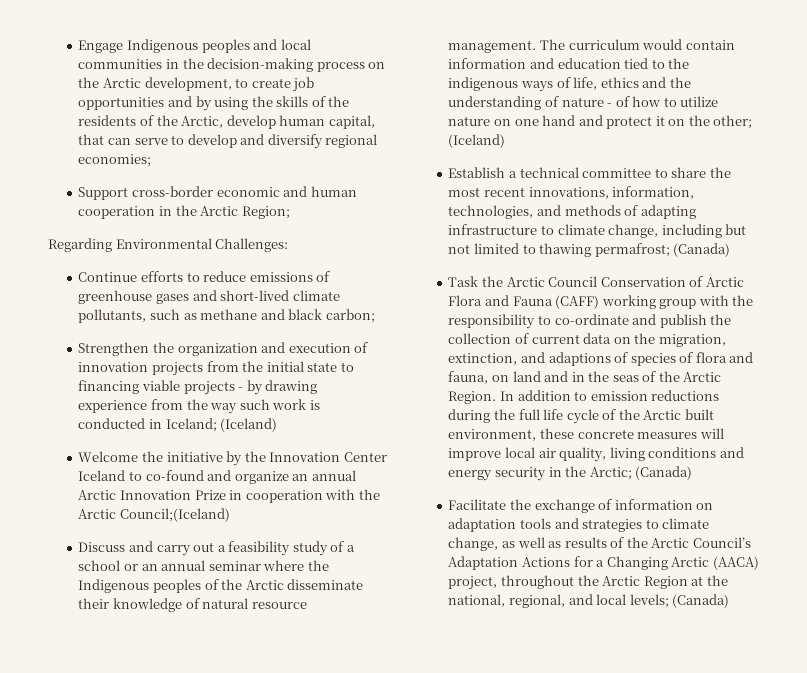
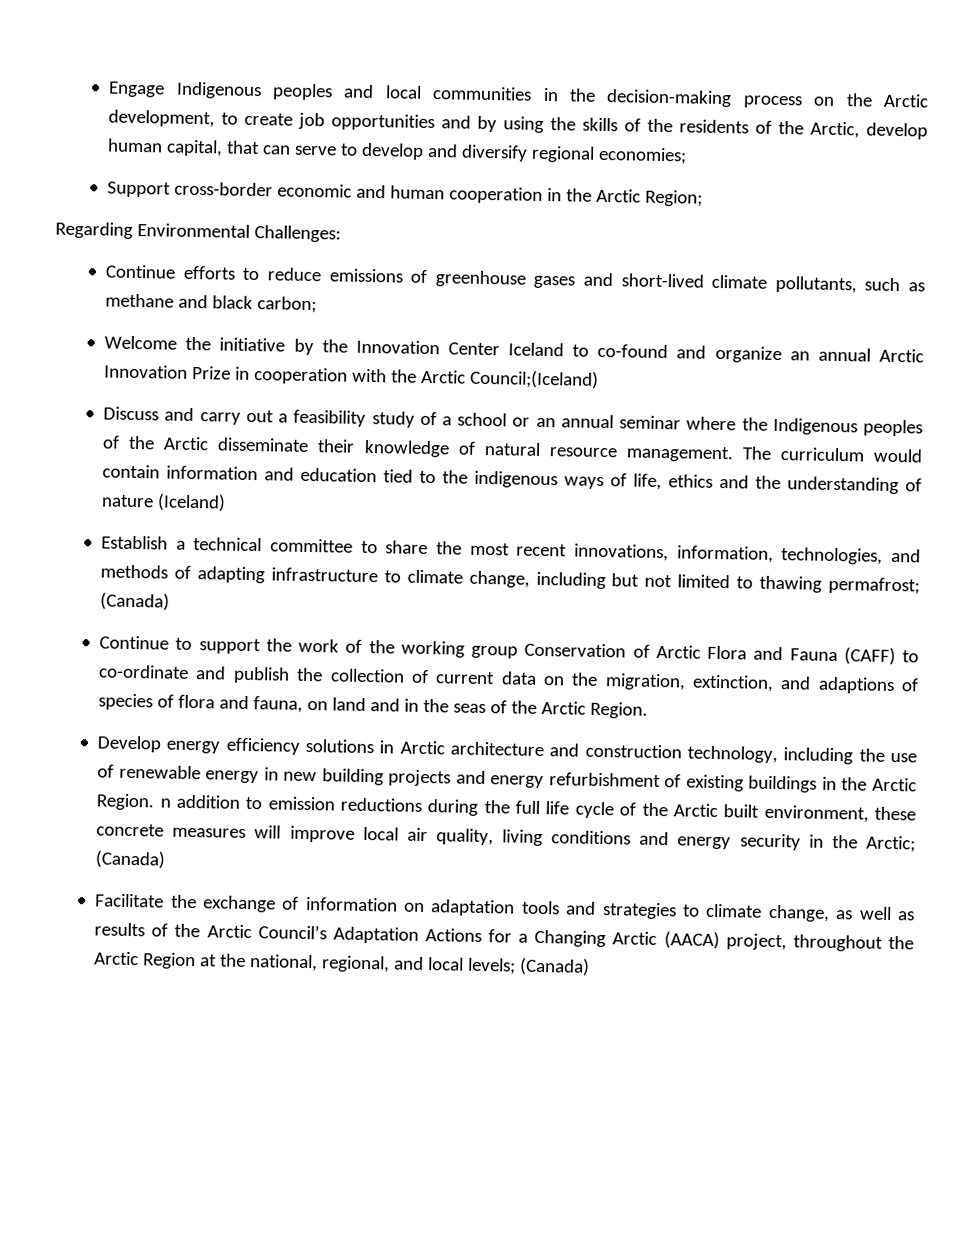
- Strengthen the organization and execution of innovation projects from the initial state to financing viable projects - by drawing experience from the way such work is conducted in Iceland; (Iceland)
- The curriculum would contain information and education tied to the indigenous ways of life, ethics and the understanding of nature - of how to utilize nature on one hand and protect it on the other; (Iceland)
+ The curriculum would contain information and education tied to the indigenous ways of life, ethics and the understanding of nature (Iceland)
- Task the Arctic Council Conservation of Arctic Flora and Fauna (CAFF) working group with the responsibility to co-ordinate and publish the collection of current data on the migration, extinction, and adaptions of species of flora and fauna, on land and in the seas of the Arctic Region. In addition to emission reductions during the full life cycle of the Arctic built environment, these concrete measures will improve local air quality, living conditions and energy security in the Arctic;
+ Continue to support the work of the working group Conservation of Arctic Flora and Fauna (CAFF) to co-ordinate and publish the collection of current data on the migration, extinction, and adaptions of species of flora and fauna, on land and in the seas of the Arctic Region.
+ Develop energy efficiency solutions in Arctic architecture and construction technology, including the use of renewable energy in new building projects and energy refurbishment of existing buildings in the Arctic Region. n addition to emission reductions during the full life cycle of the Arctic built environment, these concrete measures will improve local air quality, living conditions and energy security in the Arctic;

